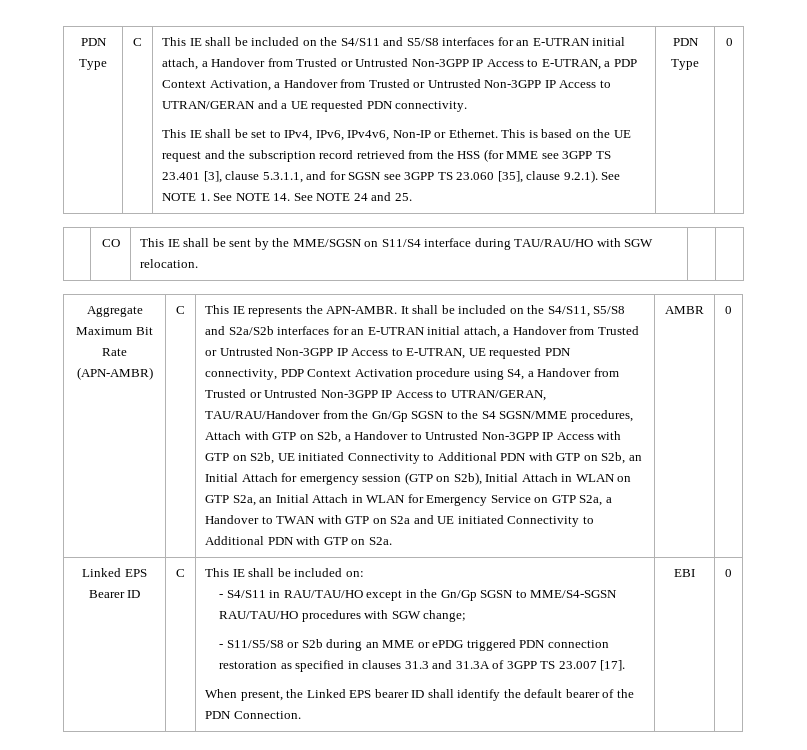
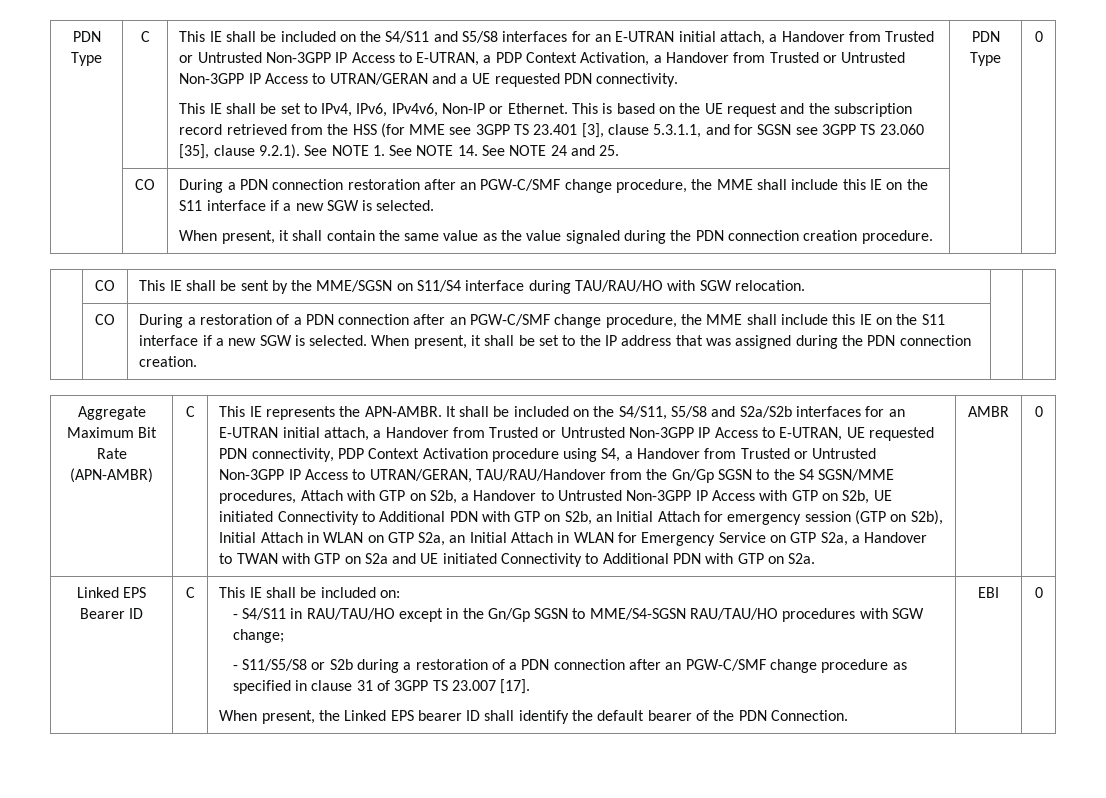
+ CO | During a PDN connection restoration after an PGW-C/SMF change procedure, the MME shall include this IE on the S11 interface if a new SGW is selected.
+ When present, it shall contain the same value as the value signaled during the PDN connection creation procedure.
+ CO | During a restoration of a PDN connection after an PGW-C/SMF change procedure, the MME shall include this IE on the S11 interface if a new SGW is selected. When present, it shall be set to the IP address that was assigned during the PDN connection creation.
- - S11/S5/S8 or S2b during an MME or ePDG triggered PDN connection restoration as specified in clauses 31.3 and 31.3A of 3GPP TS 23.007 [17].
+ - S11/S5/S8 or S2b during a restoration of a PDN connection after an PGW-C/SMF change procedure as specified in clause 31 of 3GPP TS 23.007 [17].

